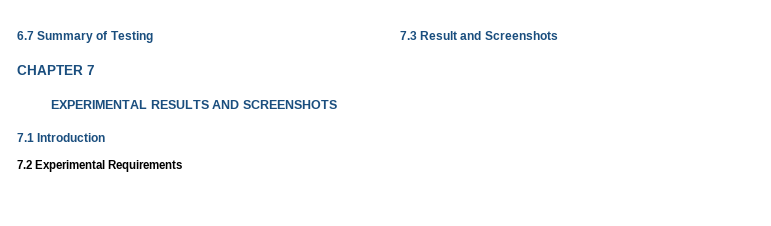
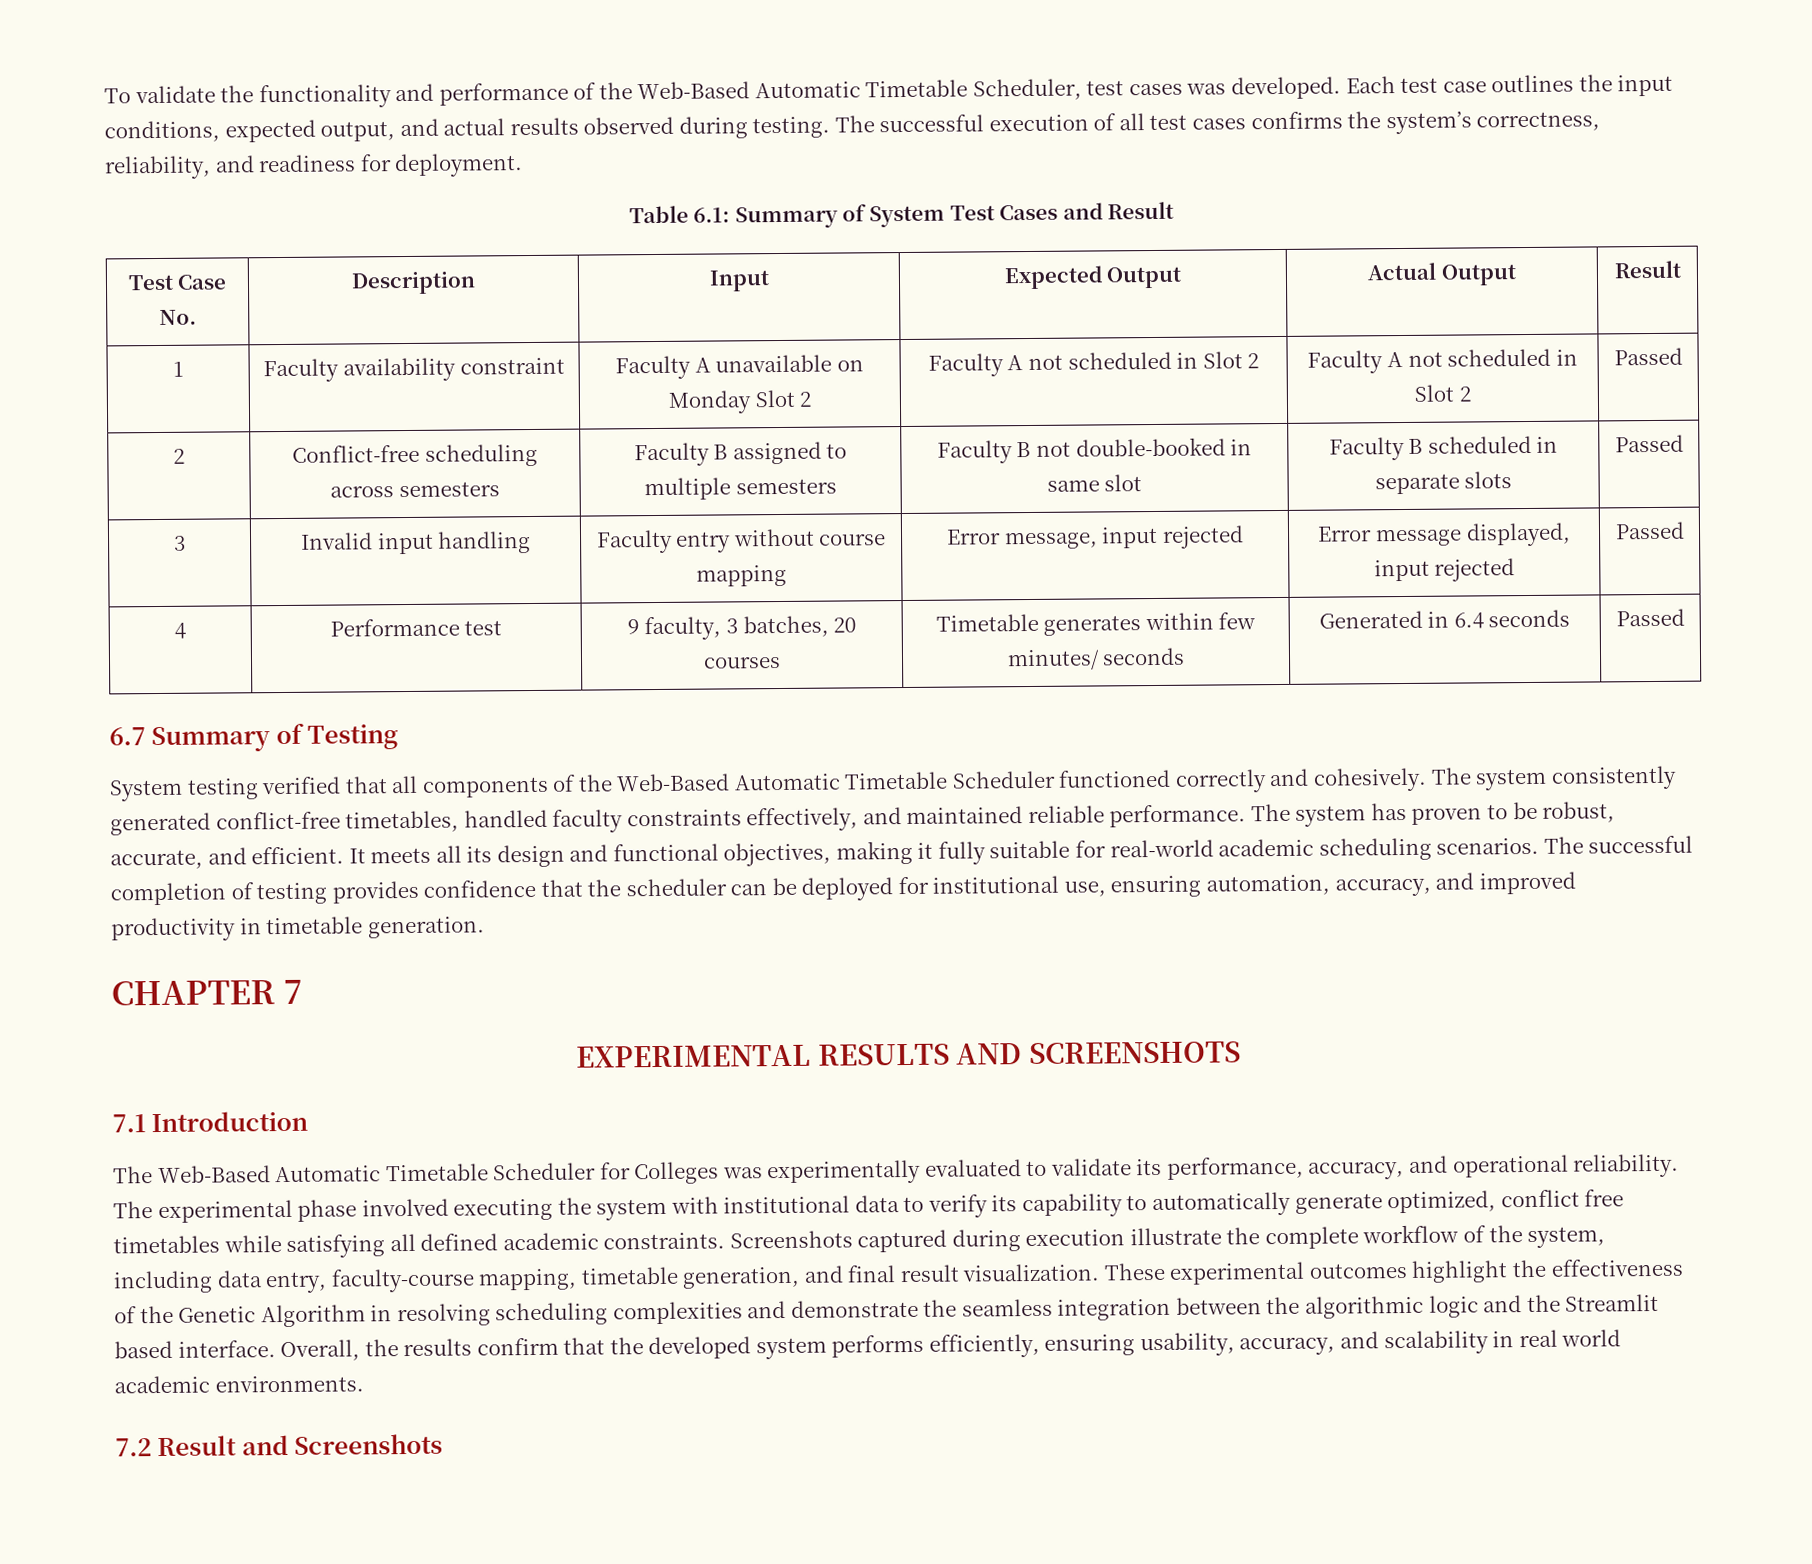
+ To validate the functionality and performance of the Web-Based Automatic Timetable Scheduler, test cases was developed. Each test case outlines the input conditions, expected output, and actual results observed during testing. The successful execution of all test cases confirms the system’s correctness, reliability, and readiness for deployment.
+ Table 6.1: Summary of System Test Cases and Result
+ Test Case No. | Description | Input | Expected Output | Actual Output | Result
+ 1 | Faculty availability constraint | Faculty A unavailable on Monday Slot 2 | Faculty A not scheduled in Slot 2 | Faculty A not scheduled in Slot 2 | Passed
+ 2 | Conflict-free scheduling across semesters | Faculty B assigned to multiple semesters | Faculty B not double-booked in same slot | Faculty B scheduled in separate slots | Passed
+ 3 | Invalid input handling | Faculty entry without course mapping | Error message, input rejected | Error message displayed, input rejected | Passed
+ 4 | Performance test | 9 faculty, 3 batches, 20 courses | Timetable generates within few minutes/ seconds | Generated in 6.4 seconds | Passed
  6.7 Summary of Testing
+ System testing verified that all components of the Web-Based Automatic Timetable Scheduler functioned correctly and cohesively. The system consistently generated conflict-free timetables, handled faculty constraints effectively, and maintained reliable performance. The system has proven to be robust, accurate, and efficient. It meets all its design and functional objectives, making it fully suitable for real-world academic scheduling scenarios. The successful completion of testing provides confidence that the scheduler can be deployed for institutional use, ensuring automation, accuracy, and improved productivity in timetable generation.
- 7.2 Experimental Requirements
- 7.3 Result and Screenshots
+ The Web-Based Automatic Timetable Scheduler for Colleges was experimentally evaluated to validate its performance, accuracy, and operational reliability. The experimental phase involved executing the system with institutional data to verify its capability to automatically generate optimized, conflict free timetables while satisfying all defined academic constraints. Screenshots captured during execution illustrate the complete workflow of the system, including data entry, faculty-course mapping, timetable generation, and final result visualization. These experimental outcomes highlight the effectiveness of the Genetic Algorithm in resolving scheduling complexities and demonstrate the seamless integration between the algorithmic logic and the Streamlit based interface. Overall, the results confirm that the developed system performs efficiently, ensuring usability, accuracy, and scalability in real world academic environments.
+ 7.2 Result and Screenshots

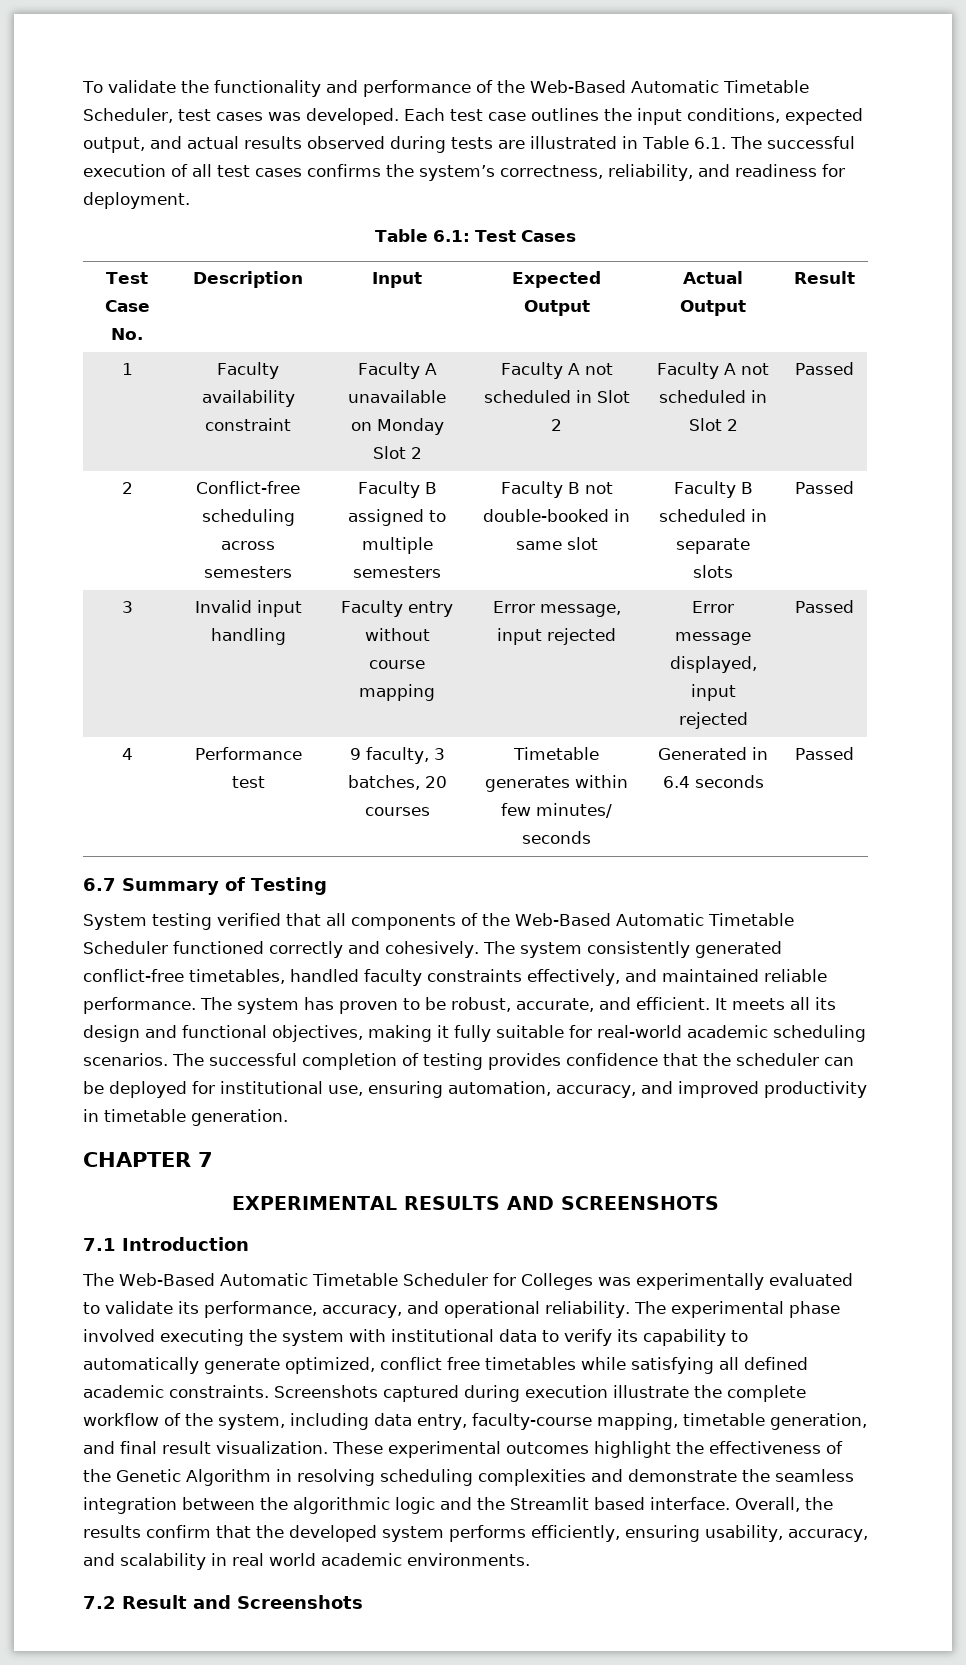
- Each test case outlines the input conditions, expected output, and actual results observed during testing. The successful execution of all test cases confirms the system’s correctness, reliability, and readiness for deployment.
+ Each test case outlines the input conditions, expected output, and actual results observed during tests are illustrated in Table 6.1. The successful execution of all test cases confirms the system’s correctness, reliability, and readiness for deployment.
- Table 6.1: Summary of System Test Cases and Result
+ Table 6.1: Test Cases

